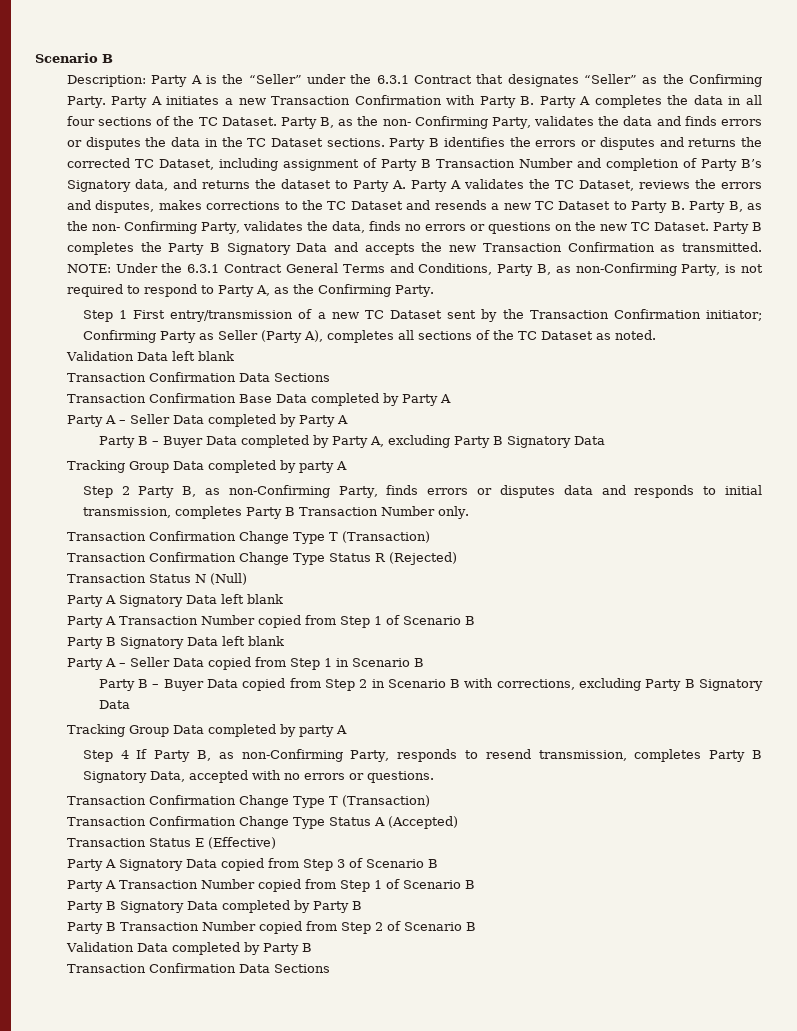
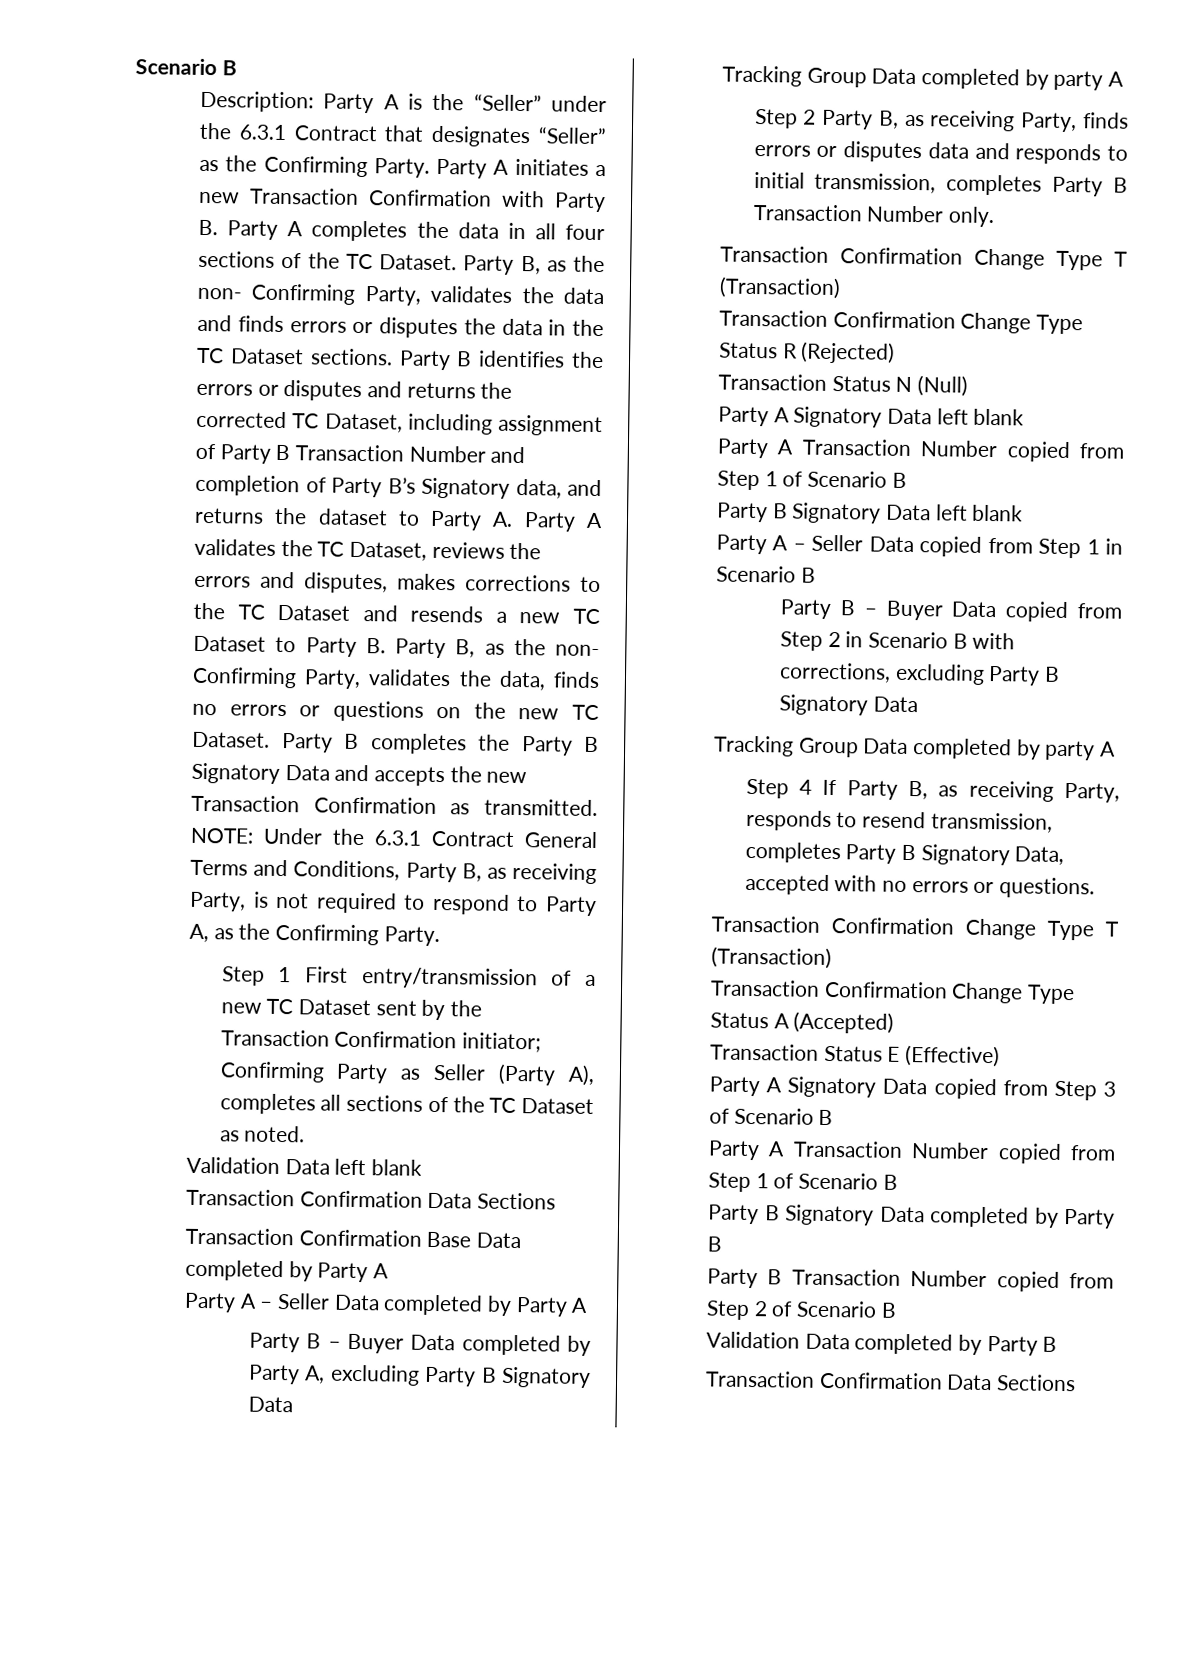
- NOTE: Under the 6.3.1 Contract General Terms and Conditions, Party B, as non-Confirming Party, is not required to respond to Party A, as the Confirming Party.
+ NOTE: Under the 6.3.1 Contract General Terms and Conditions, Party B, as receiving Party, is not required to respond to Party A, as the Confirming Party.
- Step 2 Party B, as non-Confirming Party, finds errors or disputes data and responds to initial transmission, completes Party B Transaction Number only.
+ Step 2 Party B, as receiving Party, finds errors or disputes data and responds to initial transmission, completes Party B Transaction Number only.
- Step 4 If Party B, as non-Confirming Party, responds to resend transmission, completes Party B Signatory Data, accepted with no errors or questions.
+ Step 4 If Party B, as receiving Party, responds to resend transmission, completes Party B Signatory Data, accepted with no errors or questions.

